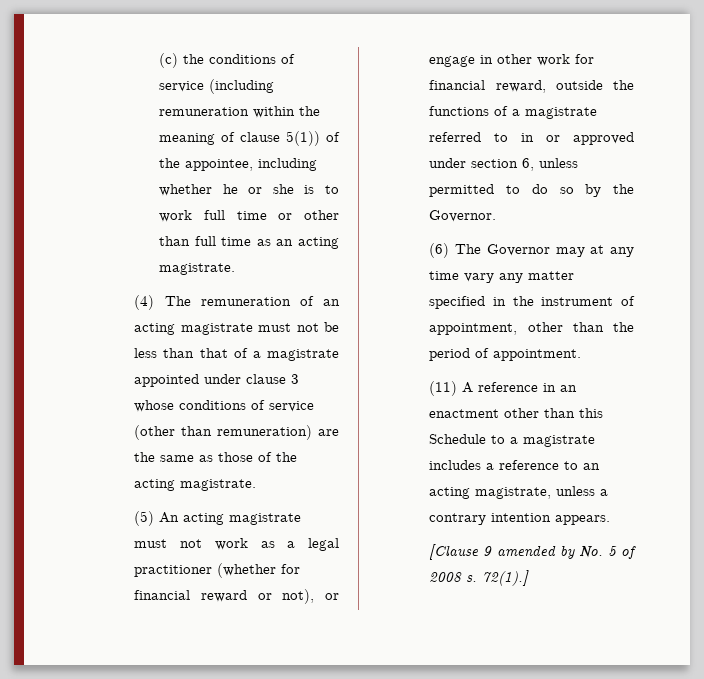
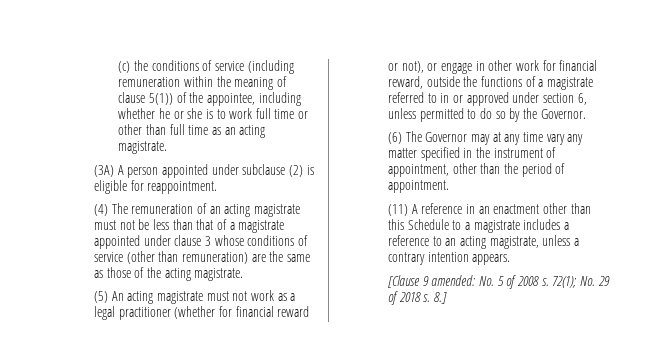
+ (3A) A person appointed under subclause (2) is eligible for reappointment.
- [Clause 9 amended by No. 5 of 2008 s.
+ [Clause 9 amended: No. 5 of 2008 s.
- 72(1).]
+ 72(1); No. 29 of 2018 s. 8.]

